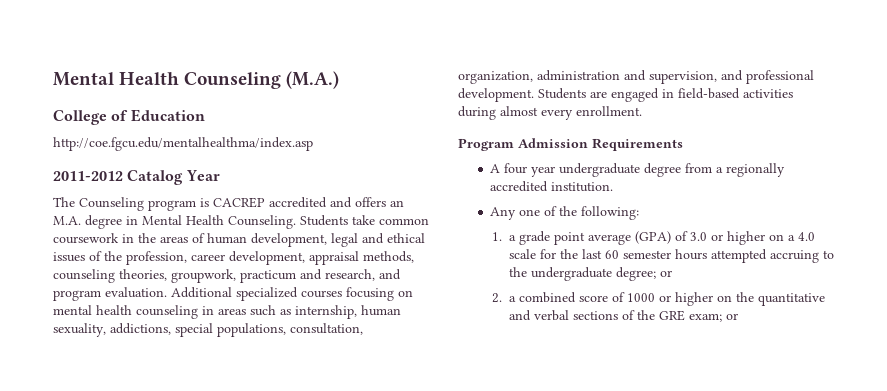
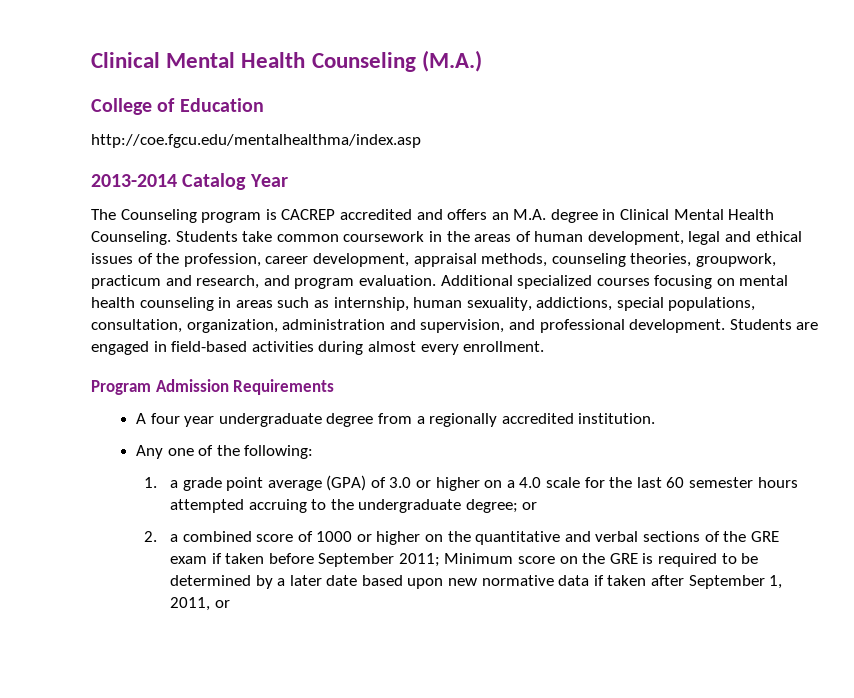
- Mental Health Counseling (M.A.)
+ Clinical Mental Health Counseling (M.A.)
- 2011-2012 Catalog Year
+ 2013-2014 Catalog Year
- The Counseling program is CACREP accredited and offers an M.A. degree in Mental Health Counseling.
+ The Counseling program is CACREP accredited and offers an M.A. degree in Clinical Mental Health Counseling.
- 2. a combined score of 1000 or higher on the quantitative and verbal sections of the GRE exam; or
+ 2. a combined score of 1000 or higher on the quantitative and verbal sections of the GRE exam if taken before September 2011; Minimum score on the GRE is required to be determined by a later date based upon new normative data if taken after September 1, 2011, or

